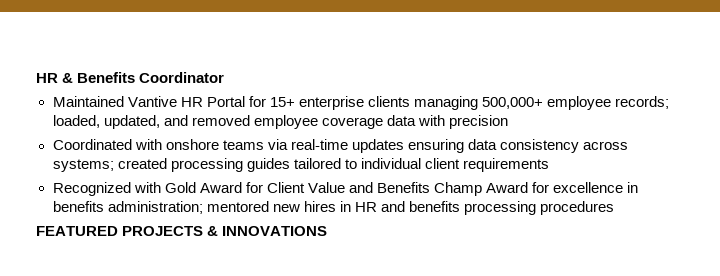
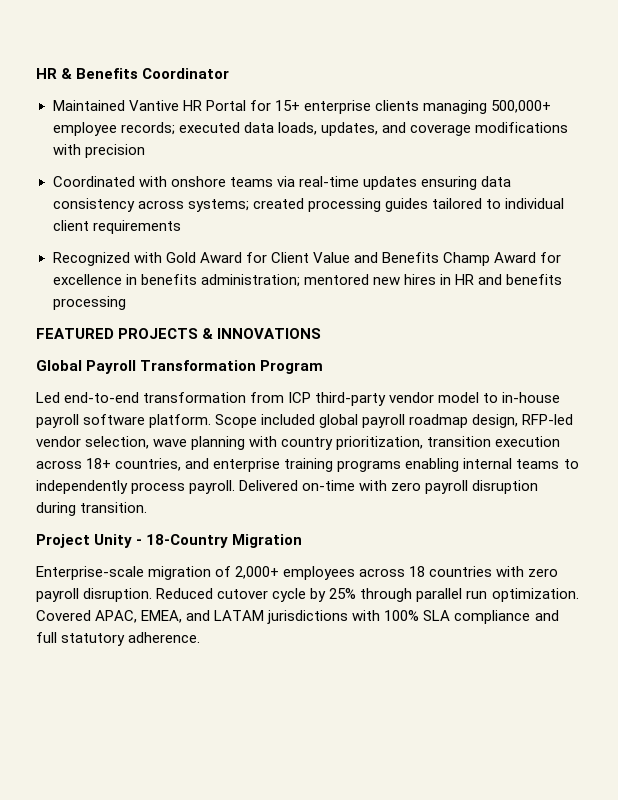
- Maintained Vantive HR Portal for 15+ enterprise clients managing 500,000+ employee records; loaded, updated, and removed employee coverage data with precision
+ Maintained Vantive HR Portal for 15+ enterprise clients managing 500,000+ employee records; executed data loads, updates, and coverage modifications with precision
- Recognized with Gold Award for Client Value and Benefits Champ Award for excellence in benefits administration; mentored new hires in HR and benefits processing procedures
+ Recognized with Gold Award for Client Value and Benefits Champ Award for excellence in benefits administration; mentored new hires in HR and benefits processing
+ Global Payroll Transformation Program
+ Led end-to-end transformation from ICP third-party vendor model to in-house payroll software platform. Scope included global payroll roadmap design, RFP-led vendor selection, wave planning with country prioritization, transition execution across 18+ countries, and enterprise training programs enabling internal teams to independently process payroll. Delivered on-time with zero payroll disruption during transition.
+ Project Unity - 18-Country Migration
+ Enterprise-scale migration of 2,000+ employees across 18 countries with zero payroll disruption. Reduced cutover cycle by 25% through parallel run optimization. Covered APAC, EMEA, and LATAM jurisdictions with 100% SLA compliance and full statutory adherence.

